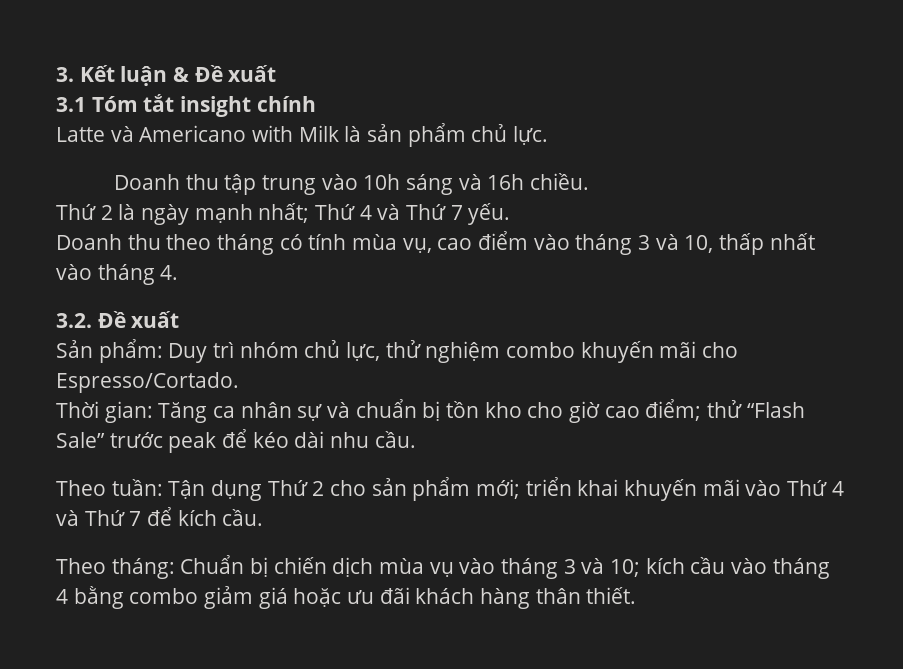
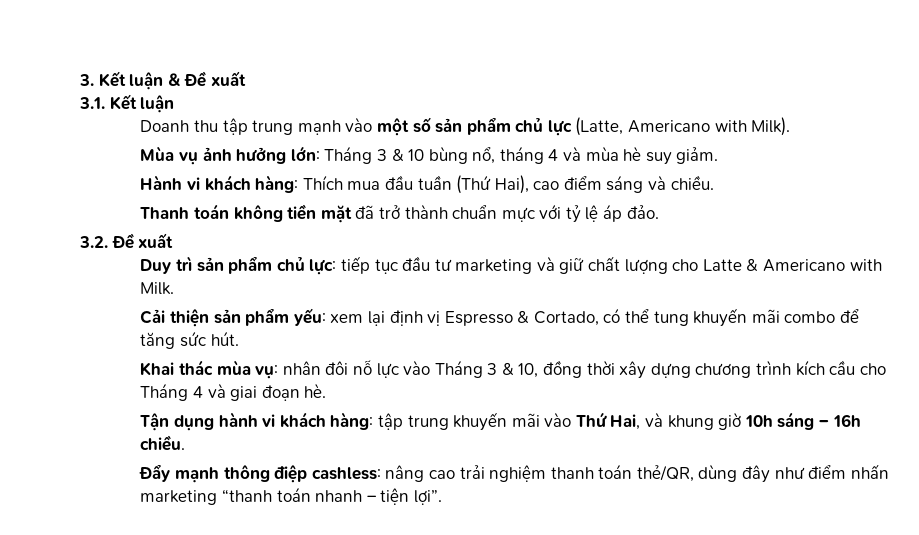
- 3.1 Tóm tắt insight chính
- Latte và Americano with Milk là sản phẩm chủ lực.
- Doanh thu tập trung vào 10h sáng và 16h chiều.
- Thứ 2 là ngày mạnh nhất; Thứ 4 và Thứ 7 yếu.
- Doanh thu theo tháng có tính mùa vụ, cao điểm vào tháng 3 và 10, thấp nhất vào tháng 4.
+ 3.1. Kết luận
+ Doanh thu tập trung mạnh vào một số sản phẩm chủ lực (Latte, Americano with Milk).
+ Mùa vụ ảnh hưởng lớn: Tháng 3 & 10 bùng nổ, tháng 4 và mùa hè suy giảm.
+ Hành vi khách hàng: Thích mua đầu tuần (Thứ Hai), cao điểm sáng và chiều.
+ Thanh toán không tiền mặt đã trở thành chuẩn mực với tỷ lệ áp đảo.
  3.2. Đề xuất
- Sản phẩm: Duy trì nhóm chủ lực, thử nghiệm combo khuyến mãi cho Espresso/Cortado.
- Thời gian: Tăng ca nhân sự và chuẩn bị tồn kho cho giờ cao điểm; thử “Flash Sale” trước peak để kéo dài nhu cầu.
- Theo tuần: Tận dụng Thứ 2 cho sản phẩm mới; triển khai khuyến mãi vào Thứ 4 và Thứ 7 để kích cầu.
- Theo tháng: Chuẩn bị chiến dịch mùa vụ vào tháng 3 và 10; kích cầu vào tháng 4 bằng combo giảm giá hoặc ưu đãi khách hàng thân thiết.
+ Duy trì sản phẩm chủ lực: tiếp tục đầu tư marketing và giữ chất lượng cho Latte & Americano with Milk.
+ Cải thiện sản phẩm yếu: xem lại định vị Espresso & Cortado, có thể tung khuyến mãi combo để tăng sức hút.
+ Khai thác mùa vụ: nhân đôi nỗ lực vào Tháng 3 & 10, đồng thời xây dựng chương trình kích cầu cho Tháng 4 và giai đoạn hè.
+ Tận dụng hành vi khách hàng: tập trung khuyến mãi vào Thứ Hai, và khung giờ 10h sáng – 16h chiều.
+ Đẩy mạnh thông điệp cashless: nâng cao trải nghiệm thanh toán thẻ/QR, dùng đây như điểm nhấn marketing “thanh toán nhanh – tiện lợi”.

